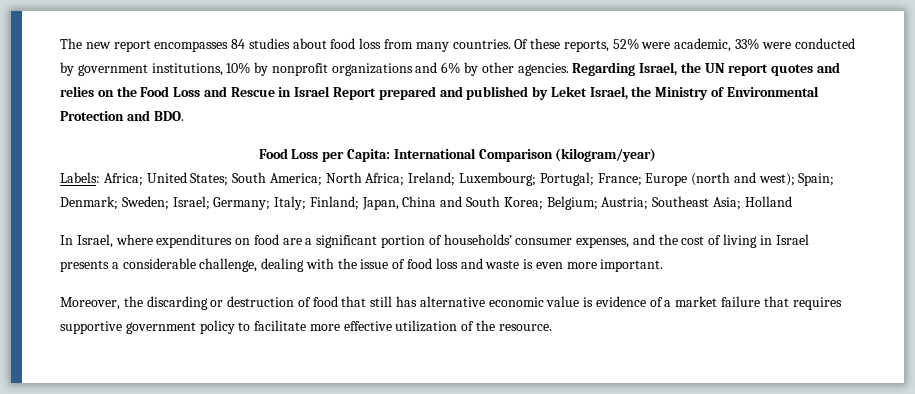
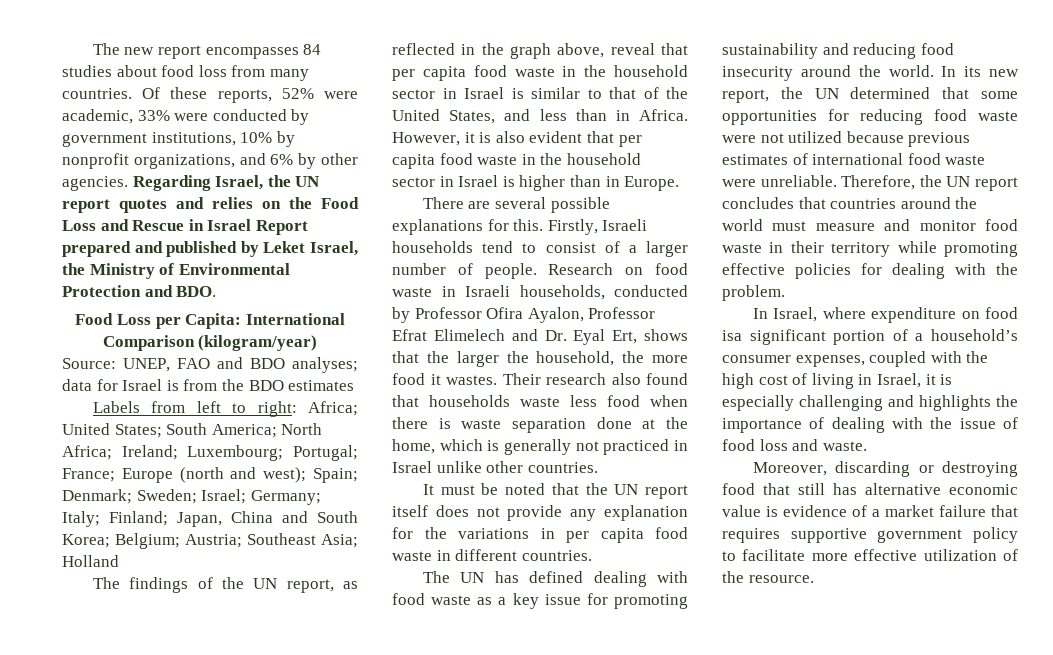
- Of these reports, 52% were academic, 33% were conducted by government institutions, 10% by nonprofit organizations and 6% by other agencies.
+ Of these reports, 52% were academic, 33% were conducted by government institutions, 10% by nonprofit organizations, and 6% by other agencies.
- Labels: Africa; United States; South America; North Africa; Ireland; Luxembourg; Portugal; France; Europe (north and west); Spain; Denmark; Sweden; Israel; Germany; Italy; Finland; Japan, China and South Korea; Belgium; Austria; Southeast Asia; Holland
+ Source: UNEP, FAO and BDO analyses; data for Israel is from the BDO estimates
+ Labels from left to right: Africa; United States; South America; North Africa; Ireland; Luxembourg; Portugal; France; Europe (north and west); Spain; Denmark; Sweden; Israel; Germany; Italy; Finland; Japan, China and South Korea; Belgium; Austria; Southeast Asia; Holland
+ The findings of the UN report, as reflected in the graph above, reveal that per capita food waste in the household sector in Israel is similar to that of the United States, and less than in Africa. However, it is also evident that per capita food waste in the household sector in Israel is higher than in Europe.
+ There are several possible explanations for this. Firstly, Israeli households tend to consist of a larger number of people. Research on food waste in Israeli households, conducted by Professor Ofira Ayalon, Professor Efrat Elimelech and Dr. Eyal Ert, shows that the larger the household, the more food it wastes. Their research also found that households waste less food when there is waste separation done at the home, which is generally not practiced in Israel unlike other countries.
+ It must be noted that the UN report itself does not provide any explanation for the variations in per capita food waste in different countries.
+ The UN has defined dealing with food waste as a key issue for promoting sustainability and reducing food insecurity around the world. In its new report, the UN determined that some opportunities for reducing food waste were not utilized because previous estimates of international food waste were unreliable. Therefore, the UN report concludes that countries around the world must measure and monitor food waste in their territory while promoting effective policies for dealing with the problem.
- In Israel, where expenditures on food are a significant portion of households’ consumer expenses, and the cost of living in Israel presents a considerable challenge, dealing with the issue of food loss and waste is even more important.
+ In Israel, where expenditure on food isa significant portion of a household’s consumer expenses, coupled with the high cost of living in Israel, it is especially challenging and highlights the importance of dealing with the issue of food loss and waste.
- Moreover, the discarding or destruction of food that still has alternative economic value is evidence of a market failure that requires supportive government policy to facilitate more effective utilization of the resource.
+ Moreover, discarding or destroying food that still has alternative economic value is evidence of a market failure that requires supportive government policy to facilitate more effective utilization of the resource.

